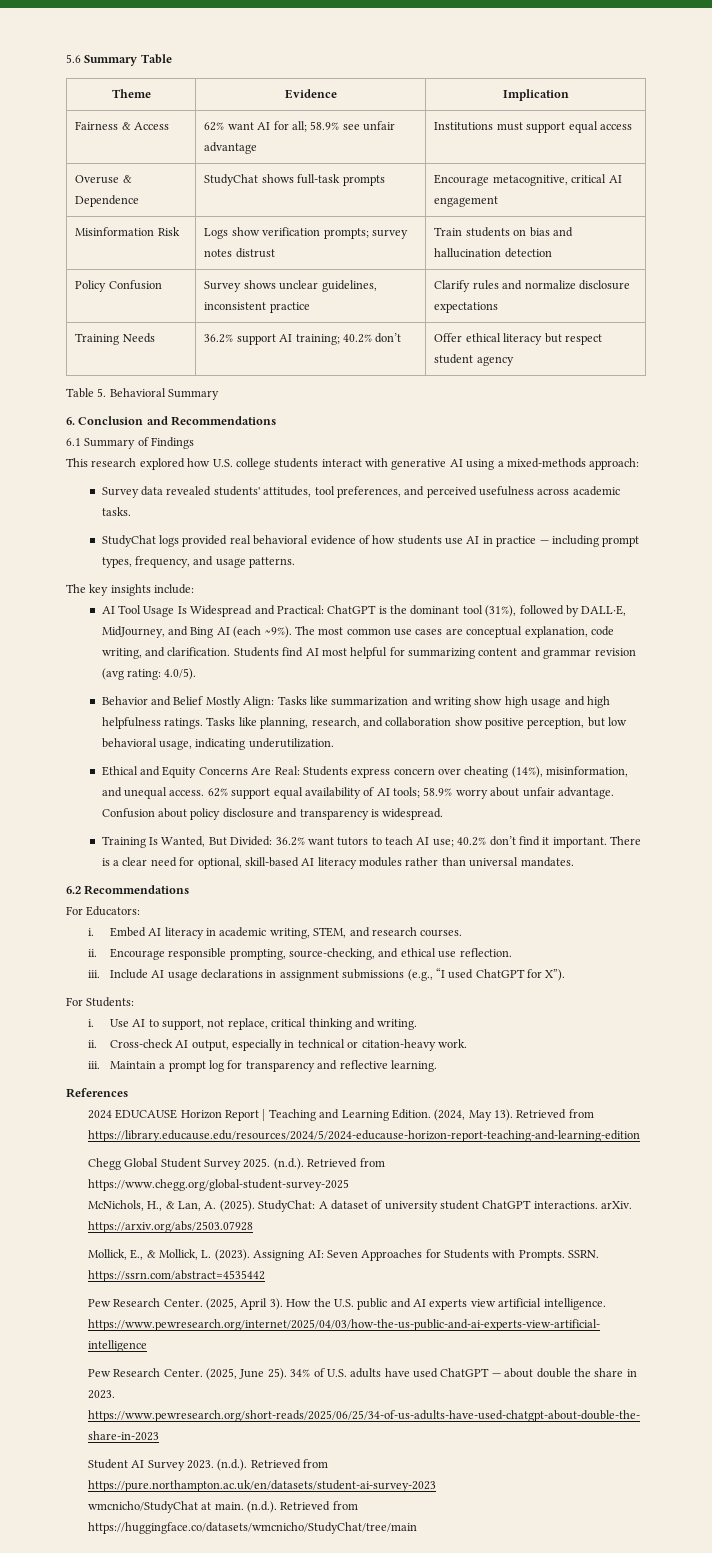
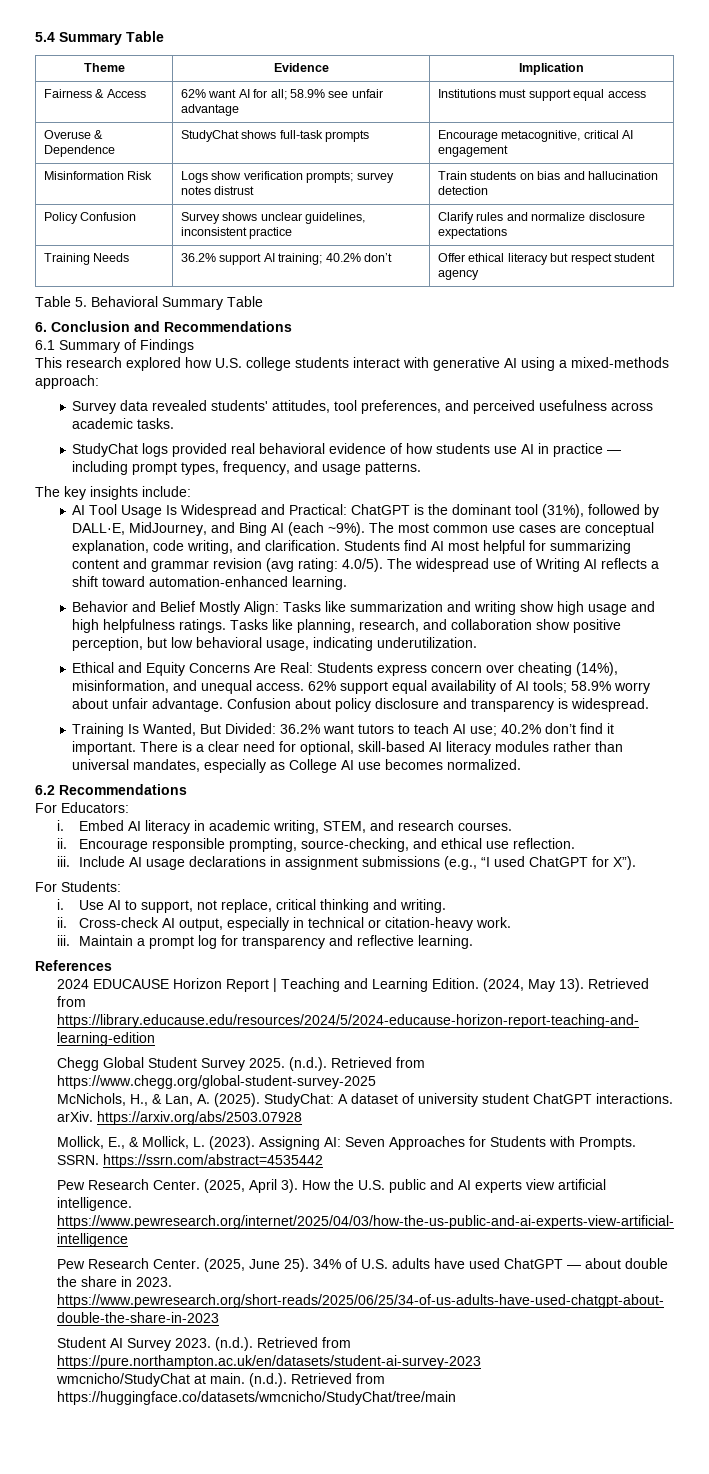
- 5.6 Summary Table
+ 5.4 Summary Table
- Table 5. Behavioral Summary
+ Table 5. Behavioral Summary Table
- Students find AI most helpful for summarizing content and grammar revision (avg rating: 4.0/5).
+ Students find AI most helpful for summarizing content and grammar revision (avg rating: 4.0/5). The widespread use of Writing AI reflects a shift toward automation-enhanced learning.
- There is a clear need for optional, skill-based AI literacy modules rather than universal mandates.
+ There is a clear need for optional, skill-based AI literacy modules rather than universal mandates, especially as College AI use becomes normalized.

